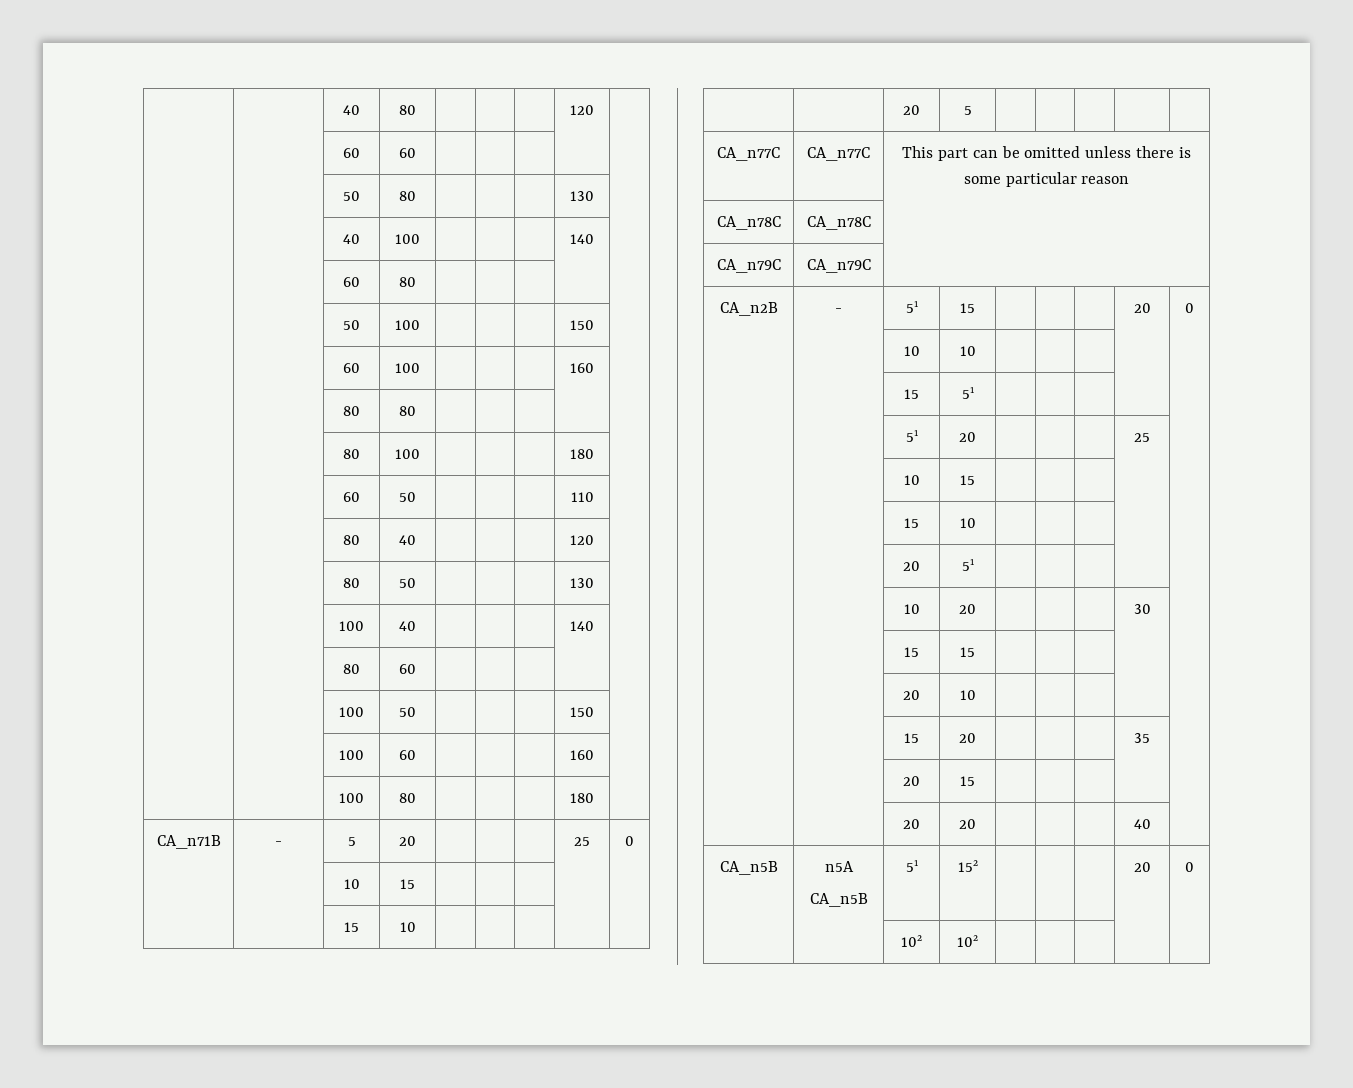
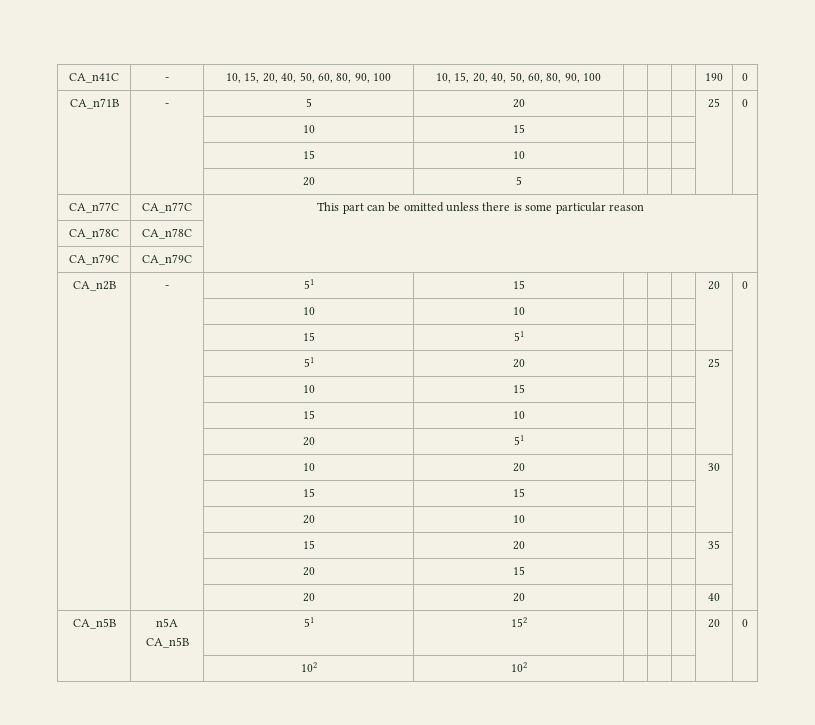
- | | 40 | 80 | | | | 120 |
- | | 60 | 60 | | | | |
- | | 50 | 80 | | | | 130 |
- | | 40 | 100 | | | | 140 |
- | | 60 | 80 | | | | |
- | | 50 | 100 | | | | 150 |
- | | 60 | 100 | | | | 160 |
- | | 80 | 80 | | | | |
- | | 80 | 100 | | | | 180 |
- | | 60 | 50 | | | | 110 |
- | | 80 | 40 | | | | 120 |
- | | 80 | 50 | | | | 130 |
- | | 100 | 40 | | | | 140 |
- | | 80 | 60 | | | | |
- | | 100 | 50 | | | | 150 |
- | | 100 | 60 | | | | 160 |
- | | 100 | 80 | | | | 180 |
+ CA_n41C | - | 10, 15, 20, 40, 50, 60, 80, 90, 100 | 10, 15, 20, 40, 50, 60, 80, 90, 100 | | | | 190 | 0

